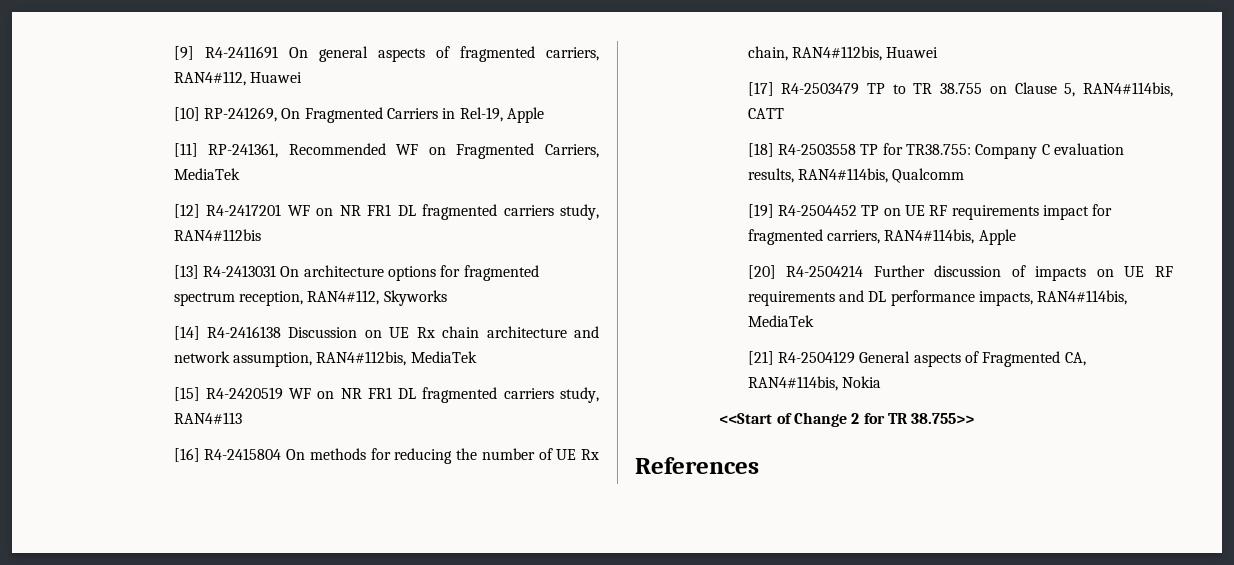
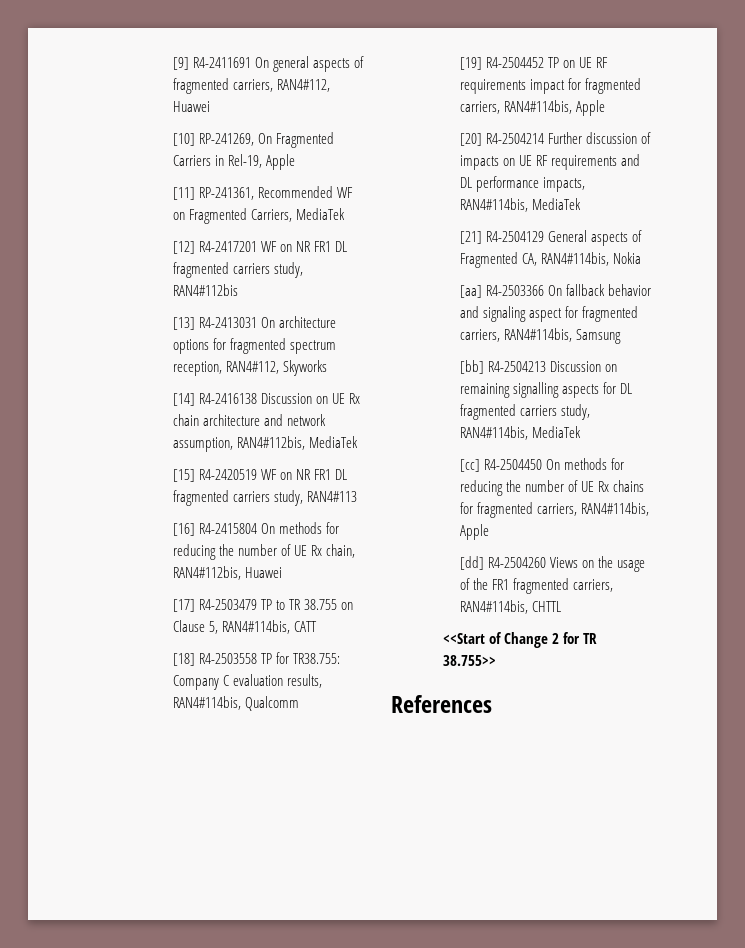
+ [aa] R4-2503366 On fallback behavior and signaling aspect for fragmented carriers, RAN4#114bis, Samsung
+ [bb] R4-2504213 Discussion on remaining signalling aspects for DL fragmented carriers study, RAN4#114bis, MediaTek
+ [cc] R4-2504450 On methods for reducing the number of UE Rx chains for fragmented carriers, RAN4#114bis, Apple
+ [dd] R4-2504260 Views on the usage of the FR1 fragmented carriers, RAN4#114bis, CHTTL

